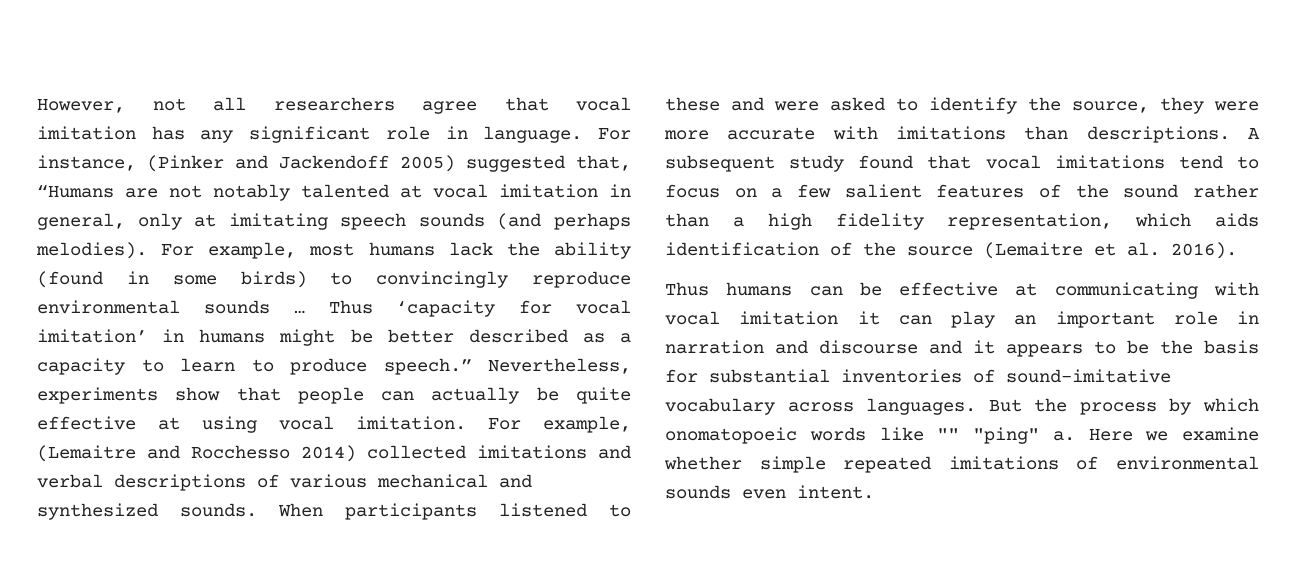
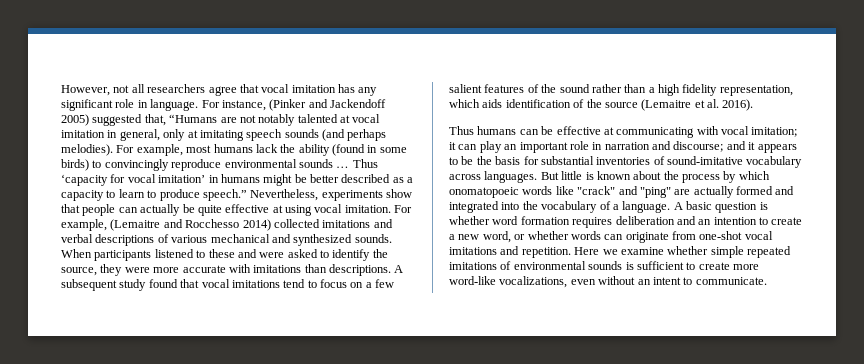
- Thus humans can be effective at communicating with vocal imitation it can play an important role in narration and discourse and it appears to be the basis for substantial inventories of sound-imitative vocabulary across languages.
+ Thus humans can be effective at communicating with vocal imitation; it can play an important role in narration and discourse; and it appears to be the basis for substantial inventories of sound-imitative vocabulary across languages.
- But the process by which onomatopoeic words like "" "ping" a.
+ But little is known about the process by which onomatopoeic words like "crack" and "ping" are actually formed and integrated into the vocabulary of a language. A basic question is whether word formation requires deliberation and an intention to create a new word, or whether words can originate from one-shot vocal imitations and repetition.
- Here we examine whether simple repeated imitations of environmental sounds even intent.
+ Here we examine whether simple repeated imitations of environmental sounds is sufficient to create more word-like vocalizations, even without an intent to communicate.

